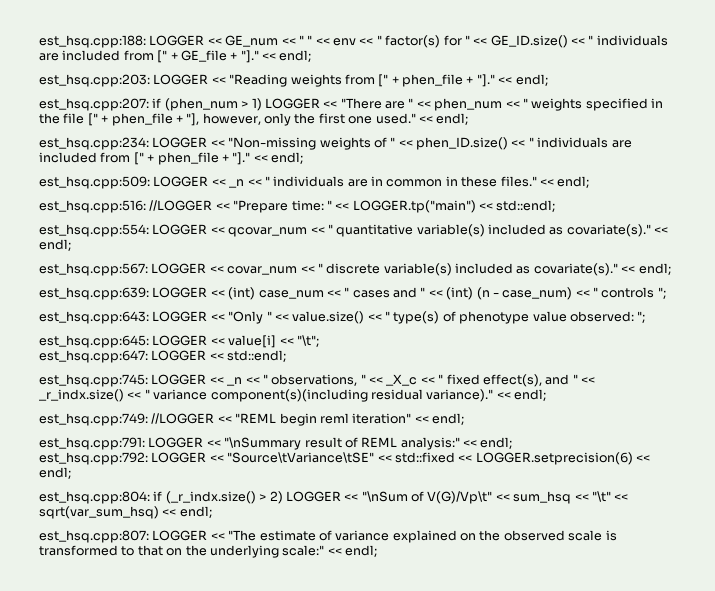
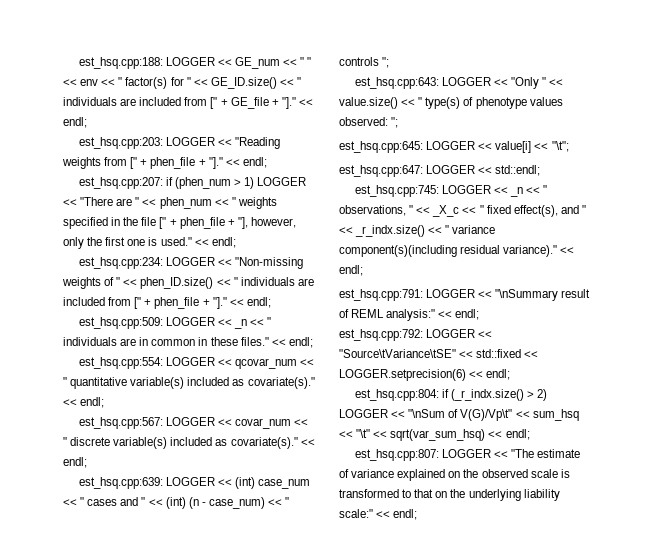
- est_hsq.cpp:207: if (phen_num > 1) LOGGER << "There are " << phen_num << " weights specified in the file [" + phen_file + "], however, only the first one used."
+ est_hsq.cpp:207: if (phen_num > 1) LOGGER << "There are " << phen_num << " weights specified in the file [" + phen_file + "], however, only the first one is used."
- est_hsq.cpp:516: //LOGGER << "Prepare time: " << LOGGER.tp("main") << std::endl;
- est_hsq.cpp:643: LOGGER << "Only " << value.size() << " type(s) of phenotype value observed: ";
+ est_hsq.cpp:643: LOGGER << "Only " << value.size() << " type(s) of phenotype values observed: ";
- est_hsq.cpp:749: //LOGGER << "REML begin reml iteration" << endl;
- est_hsq.cpp:807: LOGGER << "The estimate of variance explained on the observed scale is transformed to that on the underlying scale:" << endl;
+ est_hsq.cpp:807: LOGGER << "The estimate of variance explained on the observed scale is transformed to that on the underlying liability scale:" << endl;

